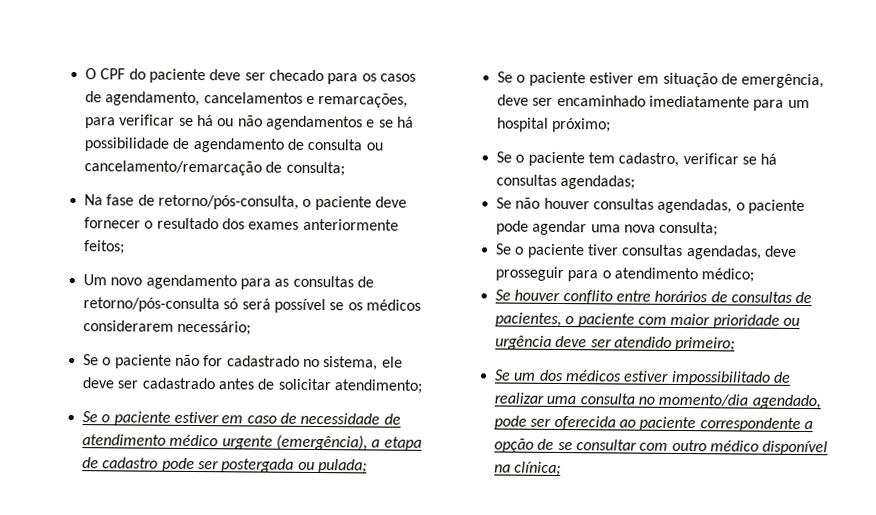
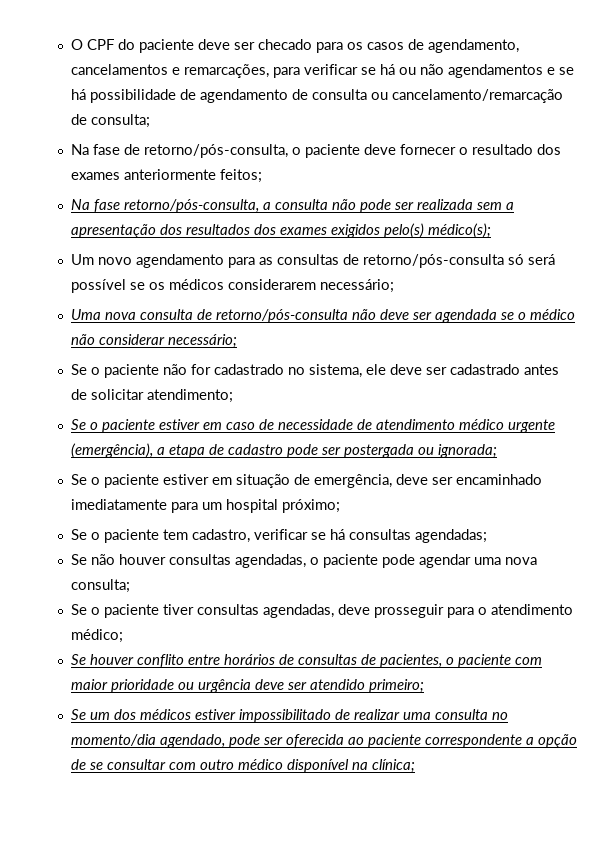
+ Na fase retorno/pós-consulta, a consulta não pode ser realizada sem a apresentação dos resultados dos exames exigidos pelo(s) médico(s);
+ Uma nova consulta de retorno/pós-consulta não deve ser agendada se o médico não considerar necessário;
- Se o paciente estiver em caso de necessidade de atendimento médico urgente (emergência), a etapa de cadastro pode ser postergada ou pulada;
+ Se o paciente estiver em caso de necessidade de atendimento médico urgente (emergência), a etapa de cadastro pode ser postergada ou ignorada;

